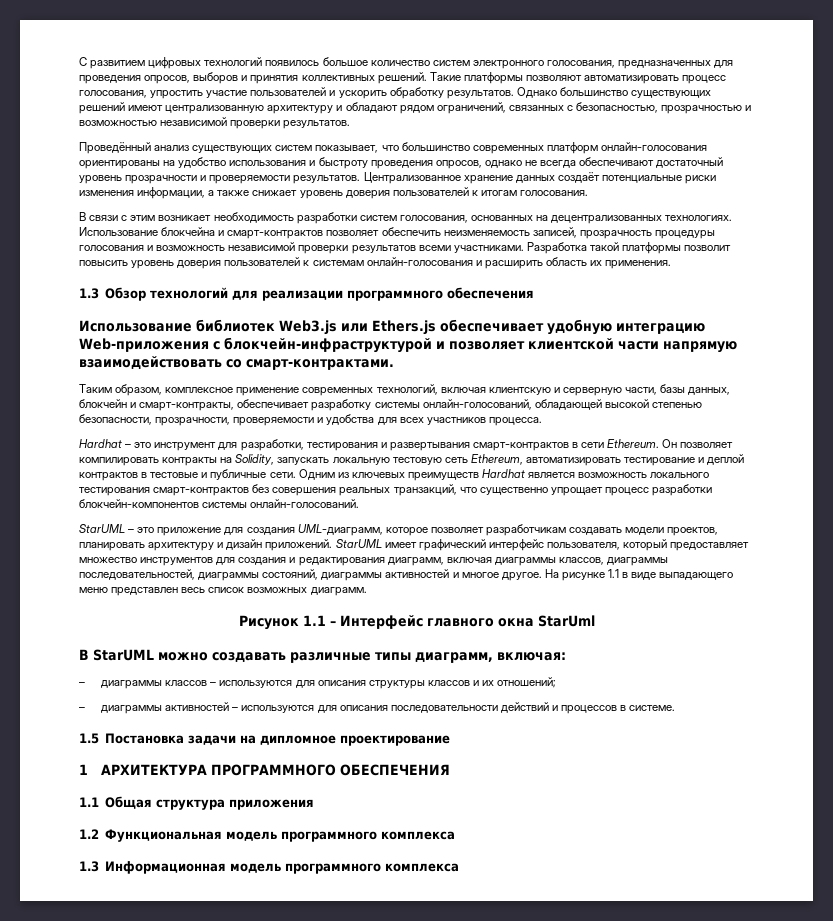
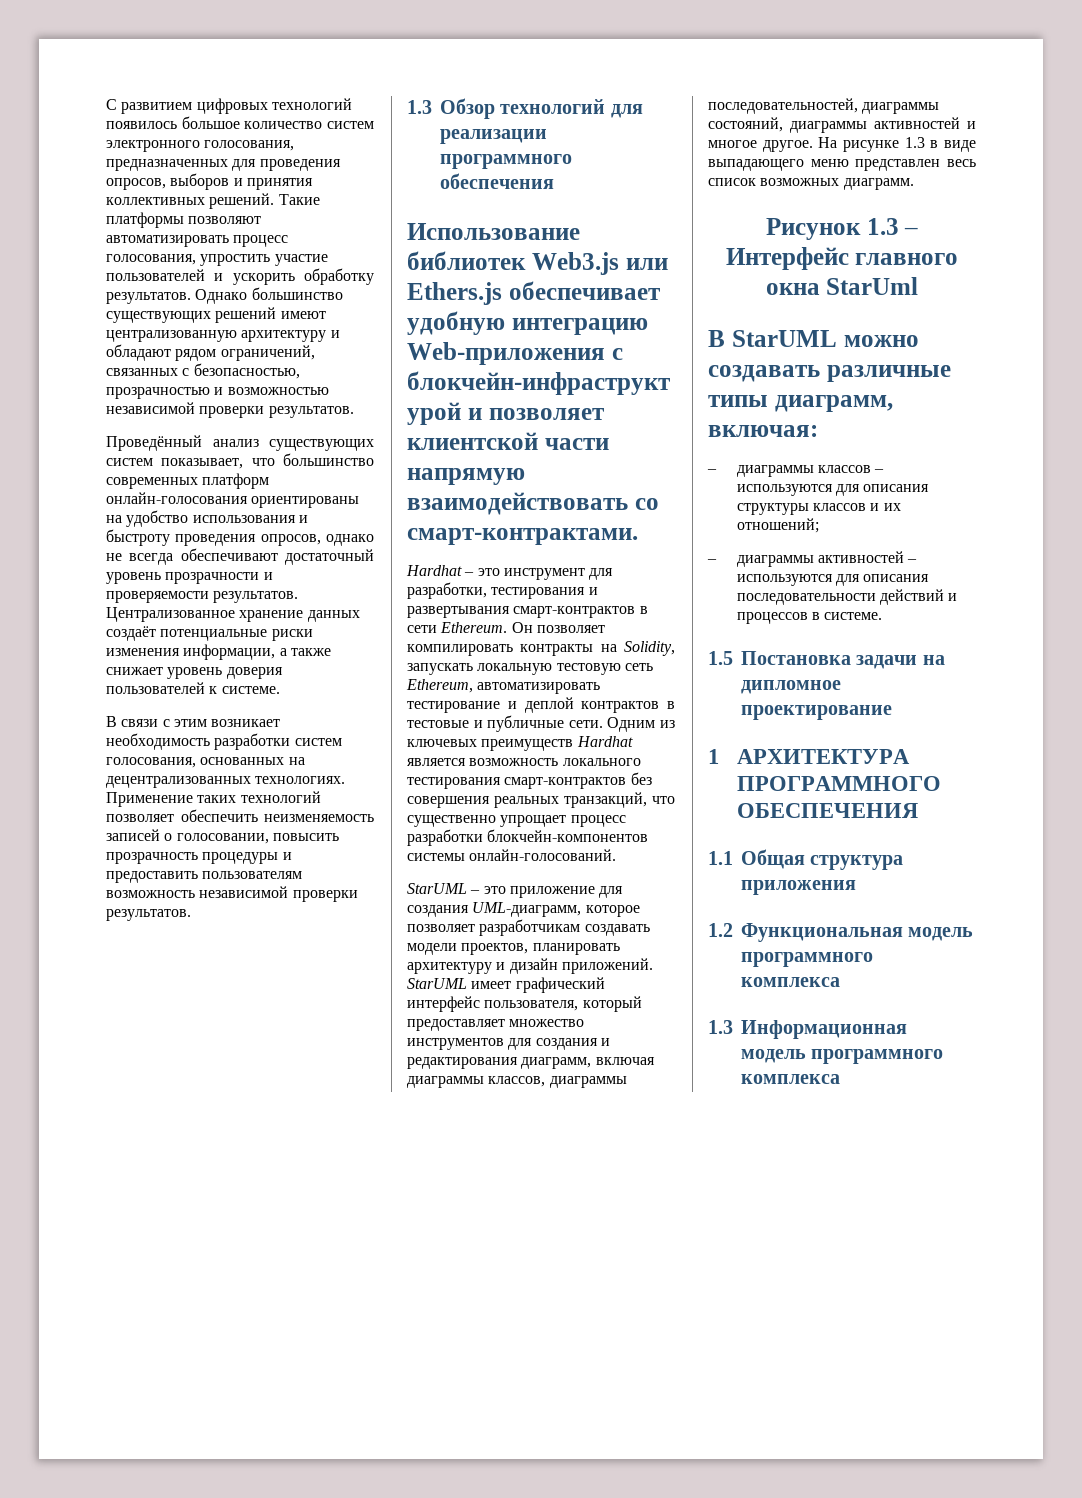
- Централизованное хранение данных создаёт потенциальные риски изменения информации, а также снижает уровень доверия пользователей к итогам голосования.
+ Централизованное хранение данных создаёт потенциальные риски изменения информации, а также снижает уровень доверия пользователей к системе.
- Использование блокчейна и смарт-контрактов позволяет обеспечить неизменяемость записей, прозрачность процедуры голосования и возможность независимой проверки результатов всеми участниками. Разработка такой платформы позволит повысить уровень доверия пользователей к системам онлайн-голосования и расширить область их применения.
+ Применение таких технологий позволяет обеспечить неизменяемость записей о голосовании, повысить прозрачность процедуры и предоставить пользователям возможность независимой проверки результатов.
- Таким образом, комплексное применение современных технологий, включая клиентскую и серверную части, базы данных, блокчейн и смарт-контракты, обеспечивает разработку системы онлайн-голосований, обладающей высокой степенью безопасности, прозрачности, проверяемости и удобства для всех участников процесса.
- На рисунке 1.1 в виде выпадающего меню представлен весь список возможных диаграмм.
+ На рисунке 1.3 в виде выпадающего меню представлен весь список возможных диаграмм.
- Рисунок 1.1 – Интерфейс главного окна StarUml
+ Рисунок 1.3 – Интерфейс главного окна StarUml

